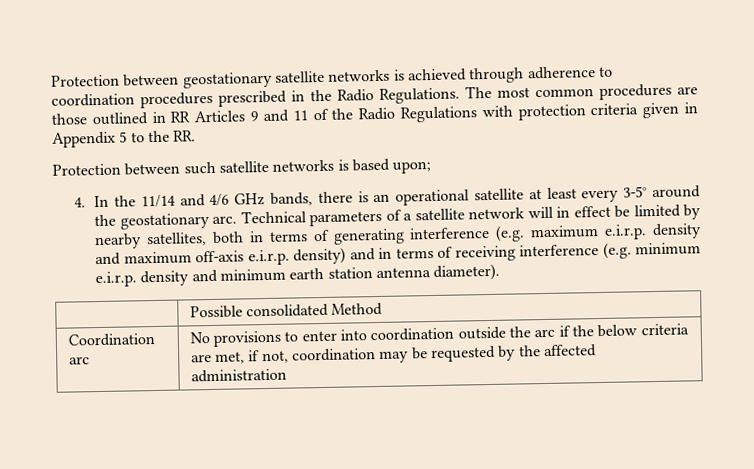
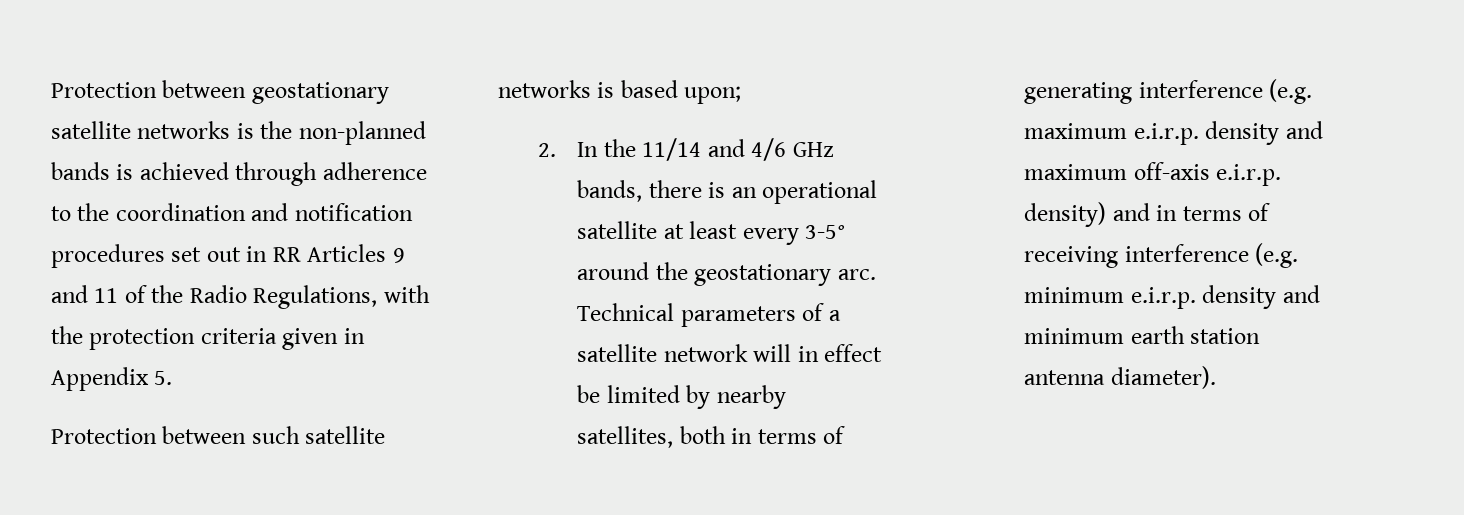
- Protection between geostationary satellite networks is achieved through adherence to coordination procedures prescribed in the Radio Regulations. The most common procedures are those outlined in RR Articles 9 and 11 of the Radio Regulations with protection criteria given in Appendix 5 to the RR.
+ Protection between geostationary satellite networks is the non-planned bands is achieved through adherence to the coordination and notification procedures set out in RR Articles 9 and 11 of the Radio Regulations, with the protection criteria given in Appendix 5.
- 4. In the 11/14 and 4/6 GHz bands, there is an operational satellite at least every 3-5° around the geostationary arc.
+ 2. In the 11/14 and 4/6 GHz bands, there is an operational satellite at least every 3-5° around the geostationary arc.
- | Possible consolidated Method
- Coordination arc | No provisions to enter into coordination outside the arc if the below criteria are met, if not, coordination may be requested by the affected administration

